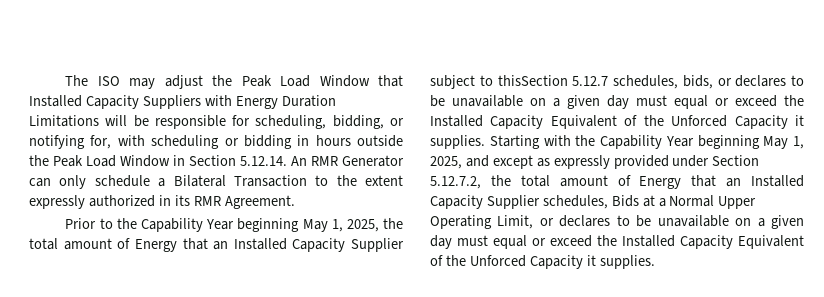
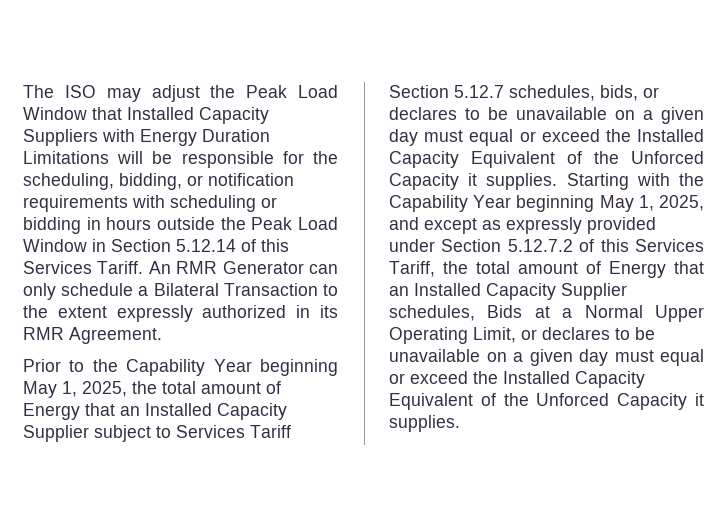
- The ISO may adjust the Peak Load Window that Installed Capacity Suppliers with Energy Duration Limitations will be responsible for scheduling, bidding, or notifying for, with scheduling or bidding in hours outside the Peak Load Window in Section 5.12.14. An RMR Generator can only schedule a Bilateral Transaction to the extent expressly authorized in its RMR Agreement.
+ The ISO may adjust the Peak Load Window that Installed Capacity Suppliers with Energy Duration Limitations will be responsible for the scheduling, bidding, or notification requirements with scheduling or bidding in hours outside the Peak Load Window in Section 5.12.14 of this Services Tariff. An RMR Generator can only schedule a Bilateral Transaction to the extent expressly authorized in its RMR Agreement.
- Prior to the Capability Year beginning May 1, 2025, the total amount of Energy that an Installed Capacity Supplier subject to thisSection 5.12.7 schedules, bids, or declares to be unavailable on a given day must equal or exceed the Installed Capacity Equivalent of the Unforced Capacity it supplies.
+ Prior to the Capability Year beginning May 1, 2025, the total amount of Energy that an Installed Capacity Supplier subject to Services Tariff Section 5.12.7 schedules, bids, or declares to be unavailable on a given day must equal or exceed the Installed Capacity Equivalent of the Unforced Capacity it supplies.
- Starting with the Capability Year beginning May 1, 2025, and except as expressly provided under Section 5.12.7.2, the total amount of Energy that an Installed Capacity Supplier schedules, Bids at a Normal Upper Operating Limit, or declares to be unavailable on a given day must equal or exceed the Installed Capacity Equivalent of the Unforced Capacity it supplies.
+ Starting with the Capability Year beginning May 1, 2025, and except as expressly provided under Section 5.12.7.2 of this Services Tariff, the total amount of Energy that an Installed Capacity Supplier schedules, Bids at a Normal Upper Operating Limit, or declares to be unavailable on a given day must equal or exceed the Installed Capacity Equivalent of the Unforced Capacity it supplies.

